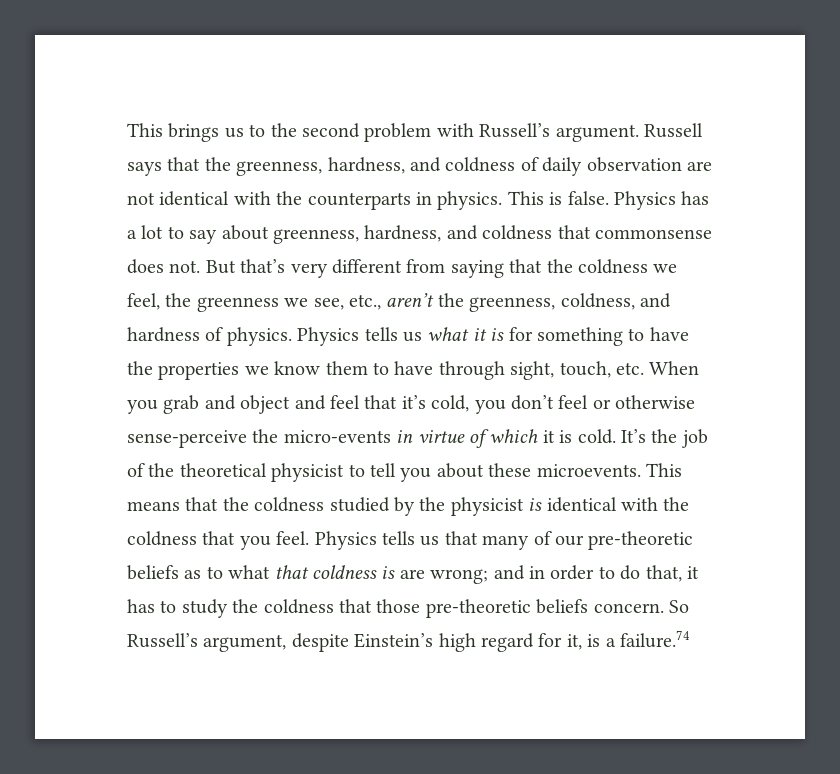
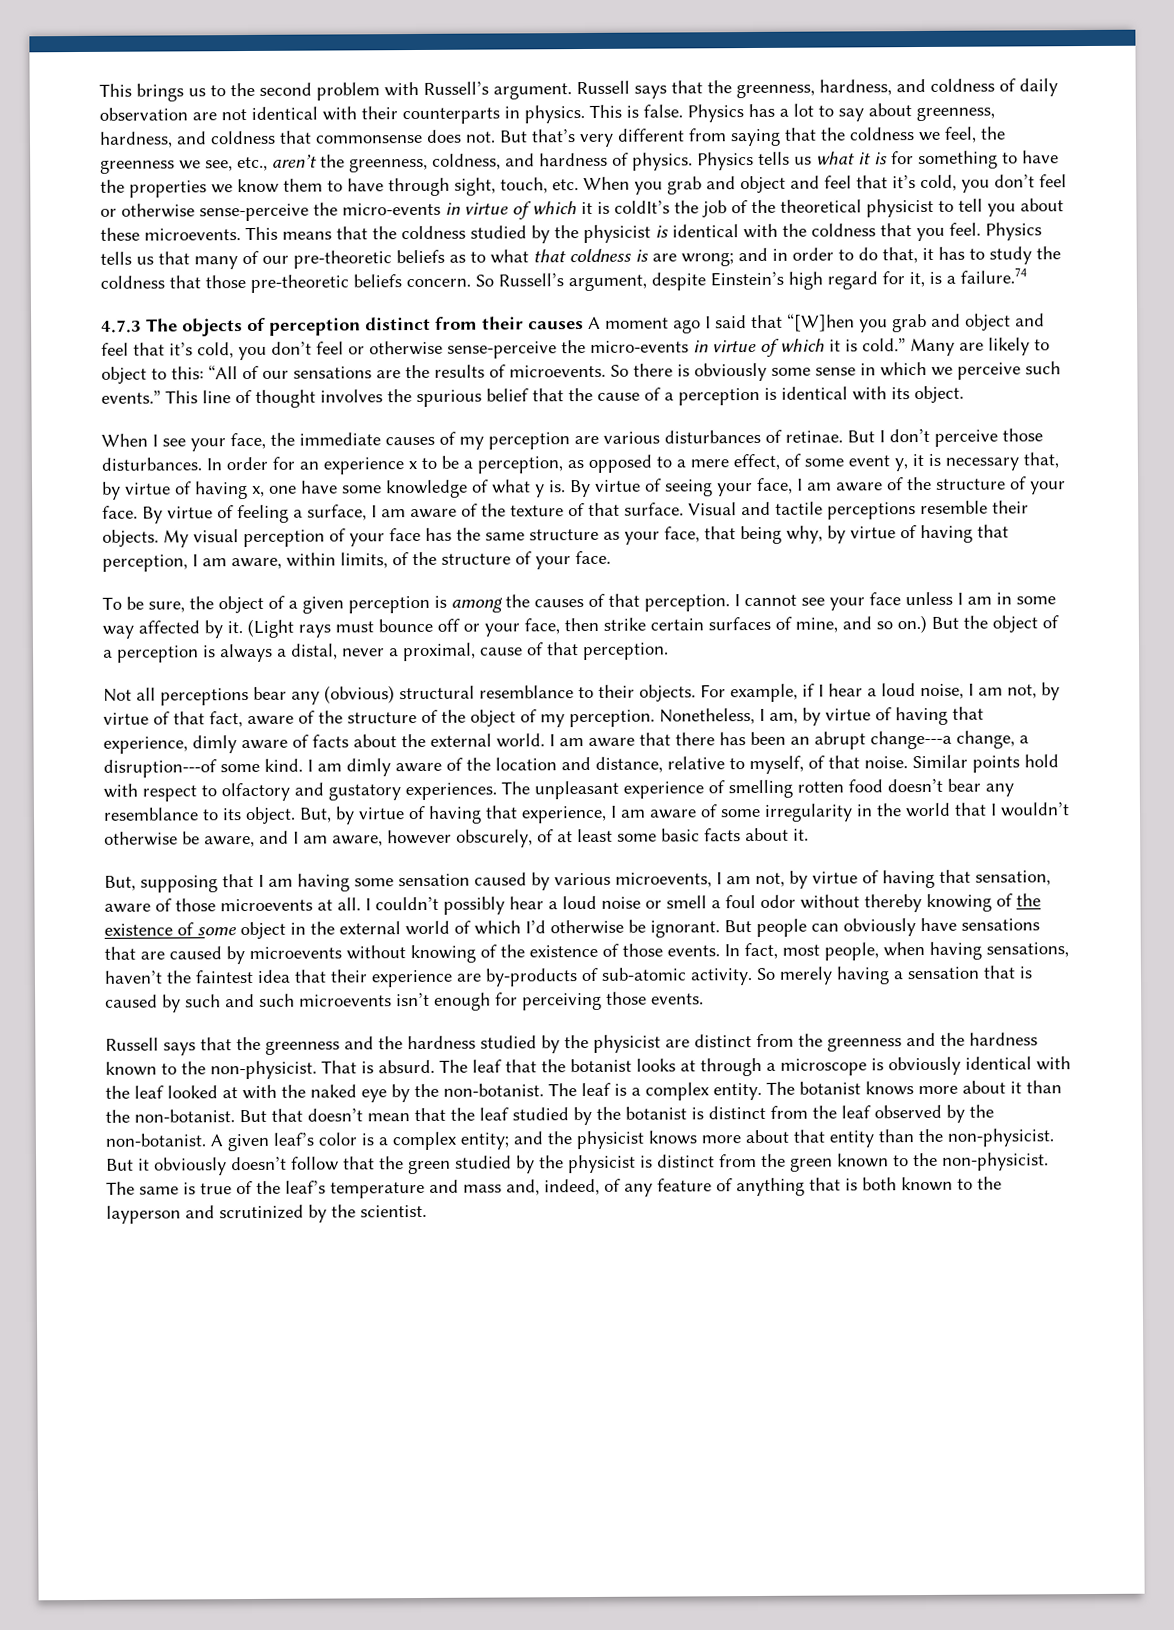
- Russell says that the greenness, hardness, and coldness of daily observation are not identical with the counterparts in physics.
+ Russell says that the greenness, hardness, and coldness of daily observation are not identical with their counterparts in physics.
- Physics tells us what it is for something to have the properties we know them to have through sight, touch, etc. When you grab and object and feel that it’s cold, you don’t feel or otherwise sense-perceive the micro-events in virtue of which it is cold. It’s the job of the theoretical physicist to tell you about these microevents.
+ Physics tells us what it is for something to have the properties we know them to have through sight, touch, etc. When you grab and object and feel that it’s cold, you don’t feel or otherwise sense-perceive the micro-events in virtue of which it is coldIt’s the job of the theoretical physicist to tell you about these microevents.
+ 4.7.3 The objects of perception distinct from their causes A moment ago I said that “[W]hen you grab and object and feel that it’s cold, you don’t feel or otherwise sense-perceive the micro-events in virtue of which it is cold.” Many are likely to object to this: “All of our sensations are the results of microevents. So there is obviously some sense in which we perceive such events.” This line of thought involves the spurious belief that the cause of a perception is identical with its object.
+ When I see your face, the immediate causes of my perception are various disturbances of retinae. But I don’t perceive those disturbances. In order for an experience x to be a perception, as opposed to a mere effect, of some event y, it is necessary that, by virtue of having x, one have some knowledge of what y is. By virtue of seeing your face, I am aware of the structure of your face. By virtue of feeling a surface, I am aware of the texture of that surface. Visual and tactile perceptions resemble their objects. My visual perception of your face has the same structure as your face, that being why, by virtue of having that perception, I am aware, within limits, of the structure of your face.
+ To be sure, the object of a given perception is among the causes of that perception. I cannot see your face unless I am in some way affected by it. (Light rays must bounce off or your face, then strike certain surfaces of mine, and so on.) But the object of a perception is always a distal, never a proximal, cause of that perception.
+ Not all perceptions bear any (obvious) structural resemblance to their objects. For example, if I hear a loud noise, I am not, by virtue of that fact, aware of the structure of the object of my perception. Nonetheless, I am, by virtue of having that experience, dimly aware of facts about the external world. I am aware that there has been an abrupt change---a change, a disruption---of some kind. I am dimly aware of the location and distance, relative to myself, of that noise. Similar points hold with respect to olfactory and gustatory experiences. The unpleasant experience of smelling rotten food doesn’t bear any resemblance to its object. But, by virtue of having that experience, I am aware of some irregularity in the world that I wouldn’t otherwise be aware, and I am aware, however obscurely, of at least some basic facts about it.
+ But, supposing that I am having some sensation caused by various microevents, I am not, by virtue of having that sensation, aware of those microevents at all. I couldn’t possibly hear a loud noise or smell a foul odor without thereby knowing of the existence of some object in the external world of which I’d otherwise be ignorant. But people can obviously have sensations that are caused by microevents without knowing of the existence of those events. In fact, most people, when having sensations, haven’t the faintest idea that their experience are by-products of sub-atomic activity. So merely having a sensation that is caused by such and such microevents isn’t enough for perceiving those events.
+ Russell says that the greenness and the hardness studied by the physicist are distinct from the greenness and the hardness known to the non-physicist. That is absurd. The leaf that the botanist looks at through a microscope is obviously identical with the leaf looked at with the naked eye by the non-botanist. The leaf is a complex entity. The botanist knows more about it than the non-botanist. But that doesn’t mean that the leaf studied by the botanist is distinct from the leaf observed by the non-botanist. A given leaf’s color is a complex entity; and the physicist knows more about that entity than the non-physicist. But it obviously doesn’t follow that the green studied by the physicist is distinct from the green known to the non-physicist. The same is true of the leaf’s temperature and mass and, indeed, of any feature of anything that is both known to the layperson and scrutinized by the scientist.

